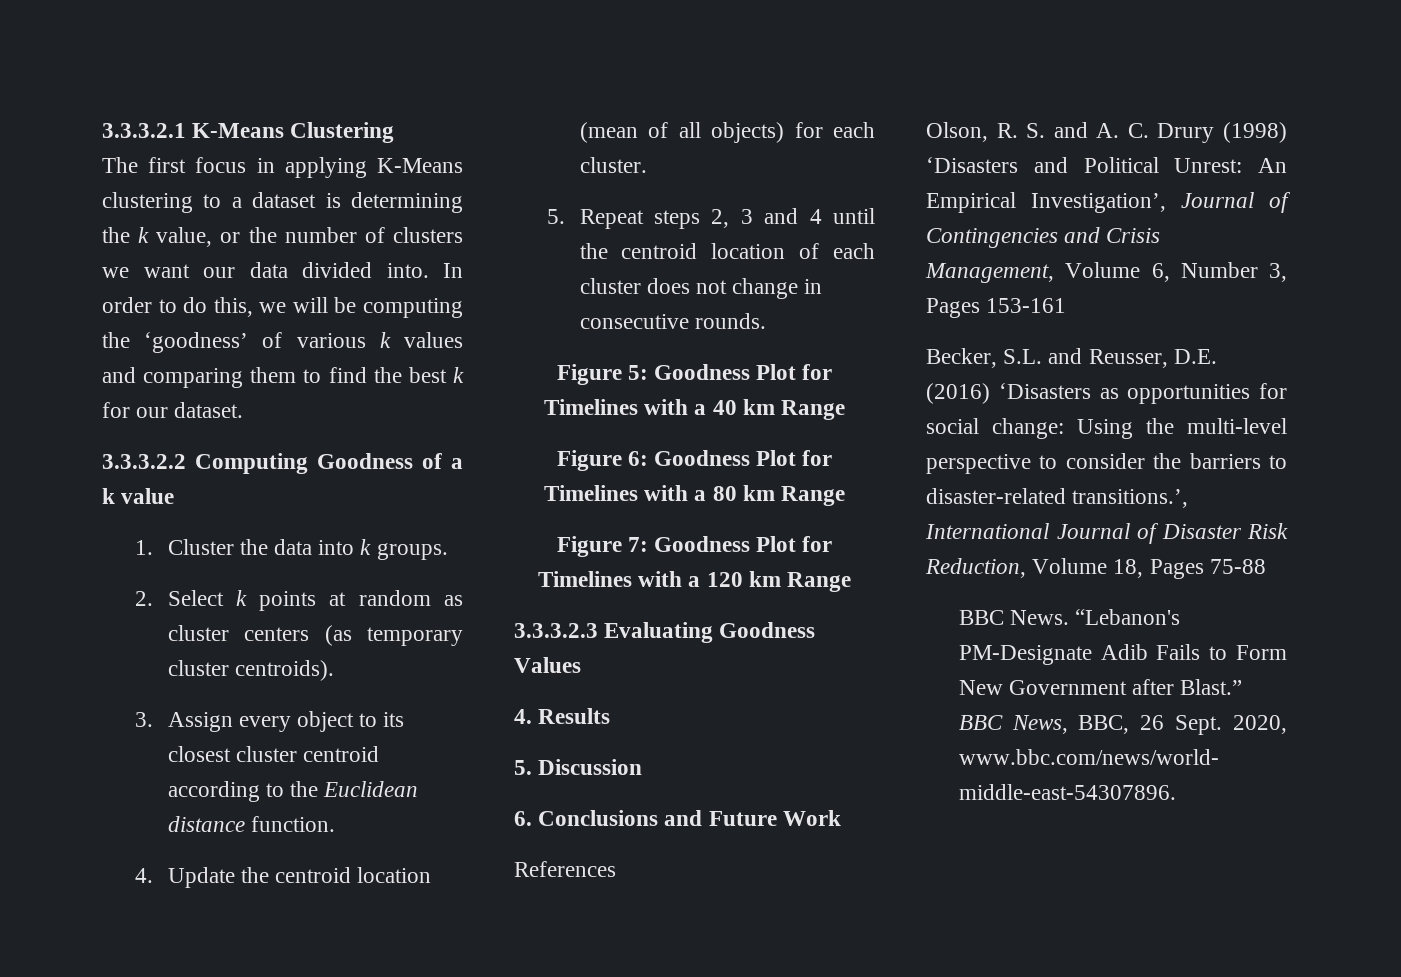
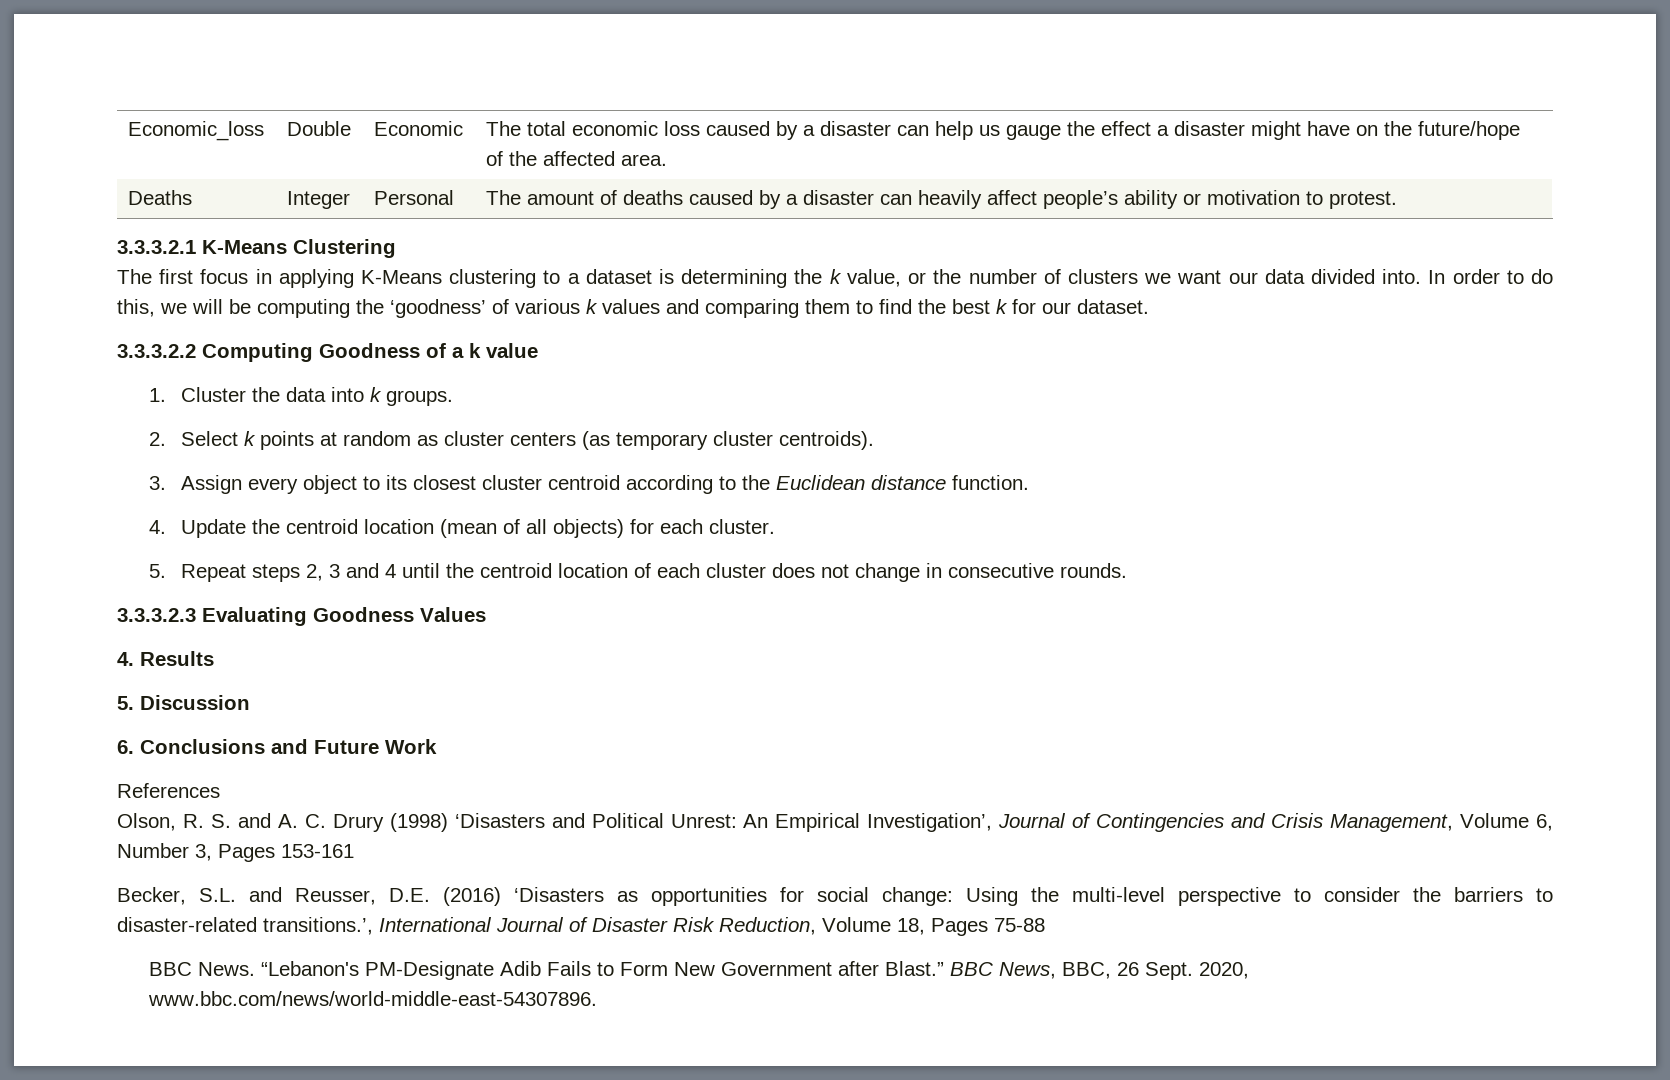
+ Economic_loss | Double | Economic | The total economic loss caused by a disaster can help us gauge the effect a disaster might have on the future/hope of the affected area.
+ Deaths | Integer | Personal | The amount of deaths caused by a disaster can heavily affect people’s ability or motivation to protest.
- Figure 5: Goodness Plot for Timelines with a 40 km Range
- Figure 6: Goodness Plot for Timelines with a 80 km Range
- Figure 7: Goodness Plot for Timelines with a 120 km Range

